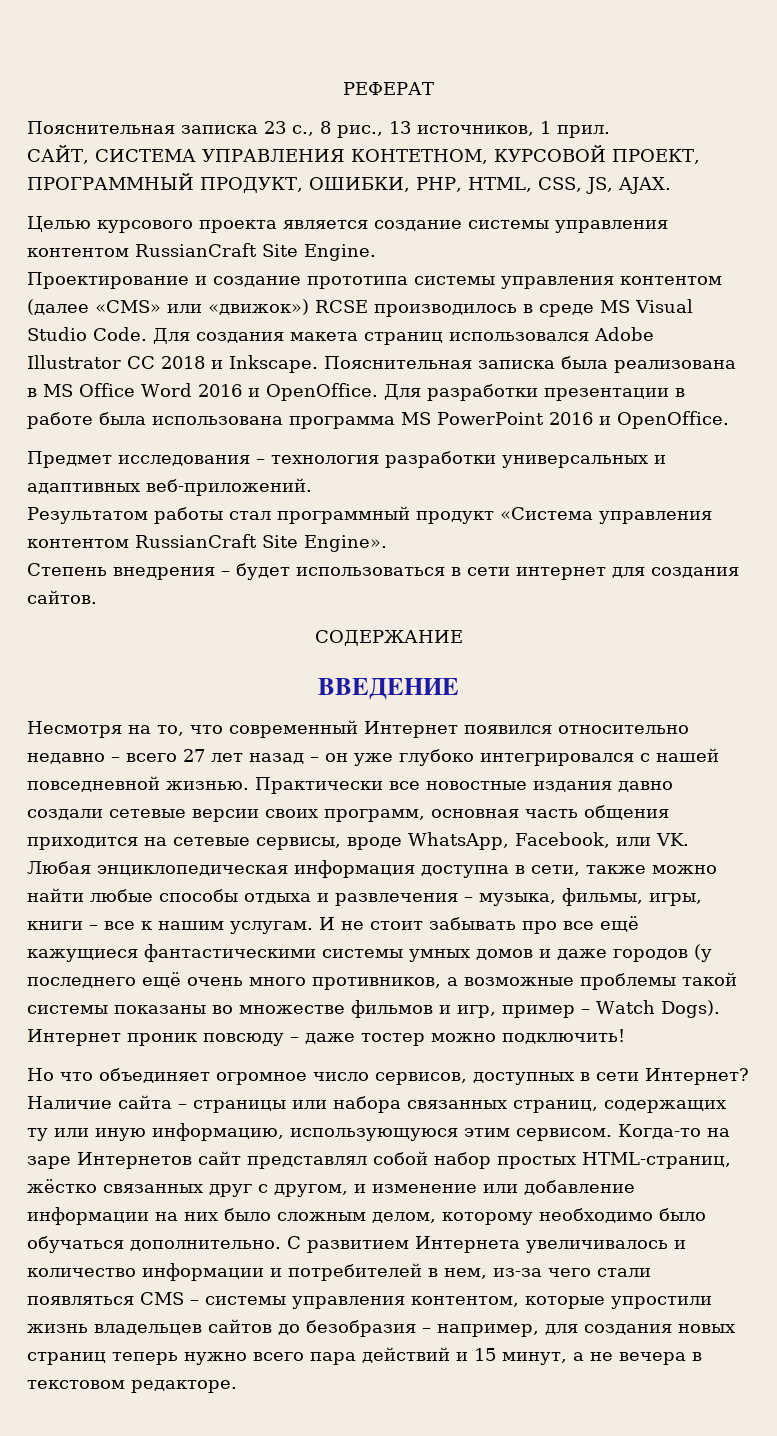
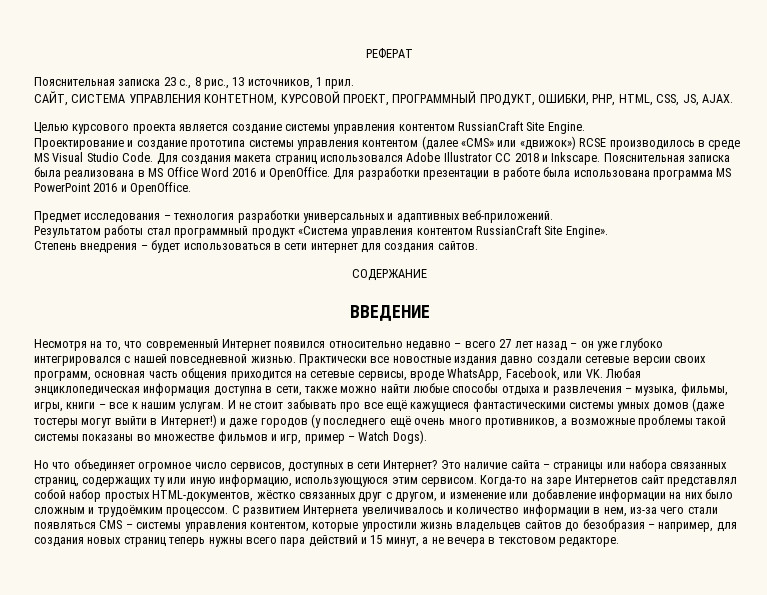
- И не стоит забывать про все ещё кажущиеся фантастическими системы умных домов и даже городов (у последнего ещё очень много противников, а возможные проблемы такой системы показаны во множестве фильмов и игр, пример – Watch Dogs). Интернет проник повсюду – даже тостер можно подключить!
+ И не стоит забывать про все ещё кажущиеся фантастическими системы умных домов (даже тостеры могут выйти в Интернет!) и даже городов (у последнего ещё очень много противников, а возможные проблемы такой системы показаны во множестве фильмов и игр, пример – Watch Dogs).
- Наличие сайта – страницы или набора связанных страниц, содержащих ту или иную информацию, использующуюся этим сервисом.
+ Это наличие сайта – страницы или набора связанных страниц, содержащих ту или иную информацию, использующуюся этим сервисом.
- Когда-то на заре Интернетов сайт представлял собой набор простых HTML-страниц, жёстко связанных друг с другом, и изменение или добавление информации на них было сложным делом, которому необходимо было обучаться дополнительно.
+ Когда-то на заре Интернетов сайт представлял собой набор простых HTML-документов, жёстко связанных друг с другом, и изменение или добавление информации на них было сложным и трудоёмким процессом.
- С развитием Интернета увеличивалось и количество информации и потребителей в нем, из-за чего стали появляться CMS – системы управления контентом, которые упростили жизнь владельцев сайтов до безобразия – например, для создания новых страниц теперь нужно всего пара действий и 15 минут, а не вечера в текстовом редакторе.
+ С развитием Интернета увеличивалось и количество информации в нем, из-за чего стали появляться CMS – системы управления контентом, которые упростили жизнь владельцев сайтов до безобразия – например, для создания новых страниц теперь нужны всего пара действий и 15 минут, а не вечера в текстовом редакторе.

